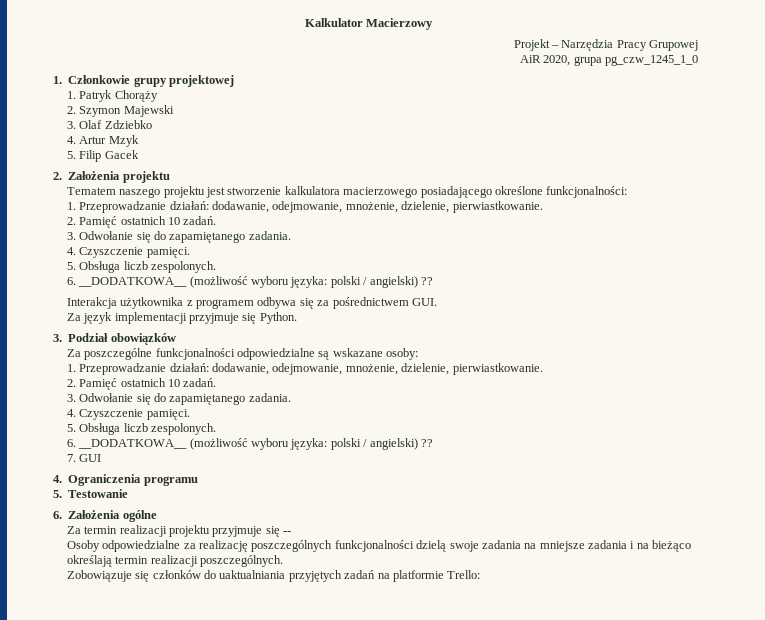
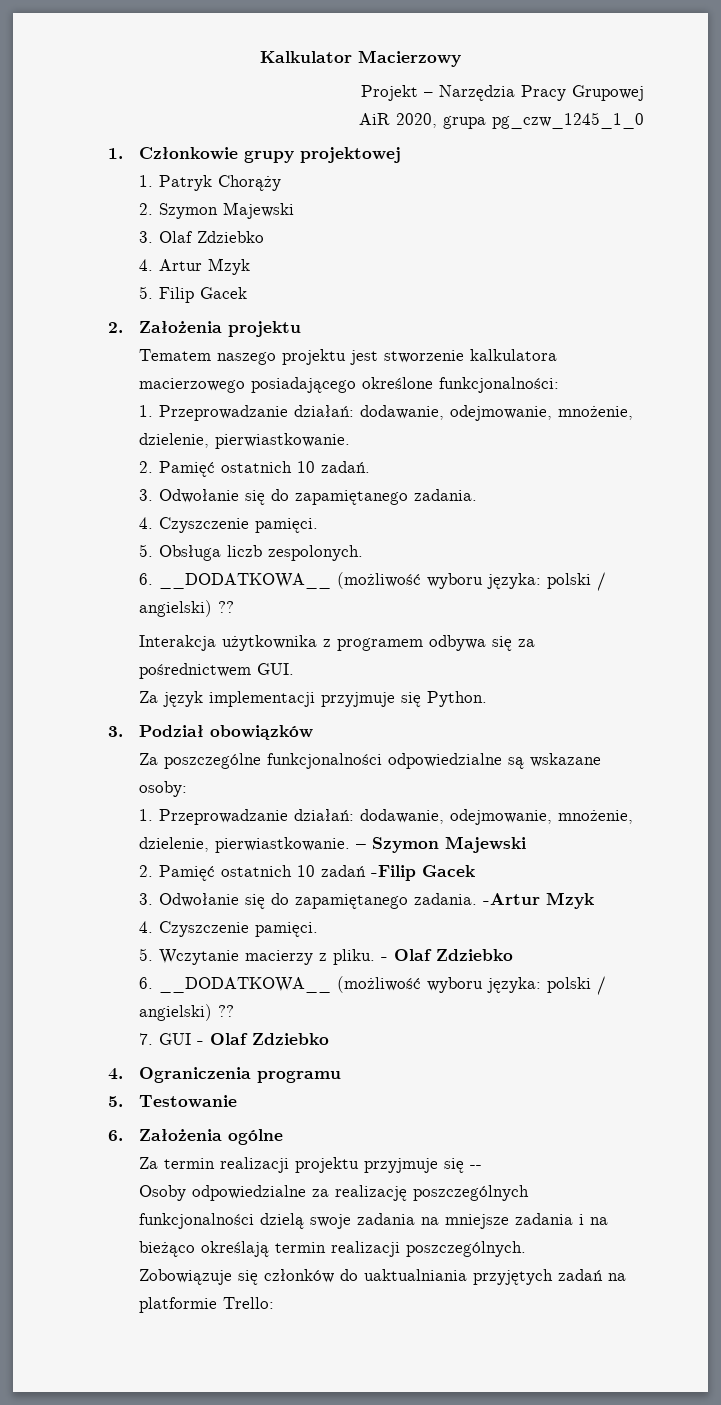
  Za poszczególne funkcjonalności odpowiedzialne są wskazane osoby:
- 1. Przeprowadzanie działań: dodawanie, odejmowanie, mnożenie, dzielenie, pierwiastkowanie.
- 2. Pamięć ostatnich 10 zadań.
- 3. Odwołanie się do zapamiętanego zadania.
+ 1. Przeprowadzanie działań: dodawanie, odejmowanie, mnożenie, dzielenie, pierwiastkowanie. – Szymon Majewski
+ 2. Pamięć ostatnich 10 zadań -Filip Gacek
+ 3. Odwołanie się do zapamiętanego zadania. -Artur Mzyk
  4. Czyszczenie pamięci.
- 5. Obsługa liczb zespolonych.
+ 5. Wczytanie macierzy z pliku. - Olaf Zdziebko
- 7. GUI
+ 7. GUI - Olaf Zdziebko

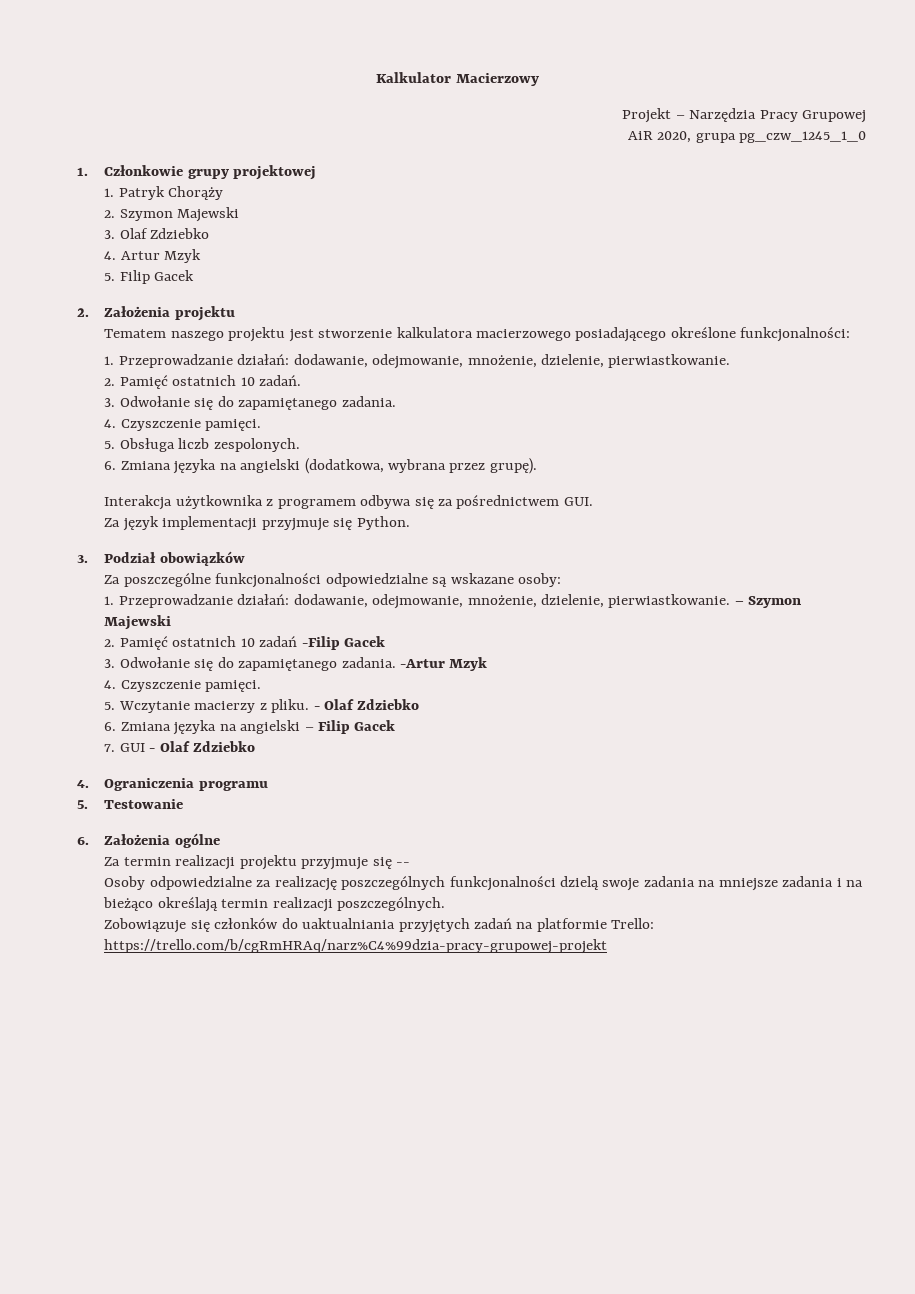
  5. Obsługa liczb zespolonych.
- 6. __DODATKOWA__ (możliwość wyboru języka: polski / angielski) ??
+ 6. Zmiana języka na angielski (dodatkowa, wybrana przez grupę).
  5. Wczytanie macierzy z pliku. - Olaf Zdziebko
- 6. __DODATKOWA__ (możliwość wyboru języka: polski / angielski) ??
+ 6. Zmiana języka na angielski – Filip Gacek
- Zobowiązuje się członków do uaktualniania przyjętych zadań na platformie Trello:
+ Zobowiązuje się członków do uaktualniania przyjętych zadań na platformie Trello: https://trello.com/b/cgRmHRAq/narz%C4%99dzia-pracy-grupowej-projekt

